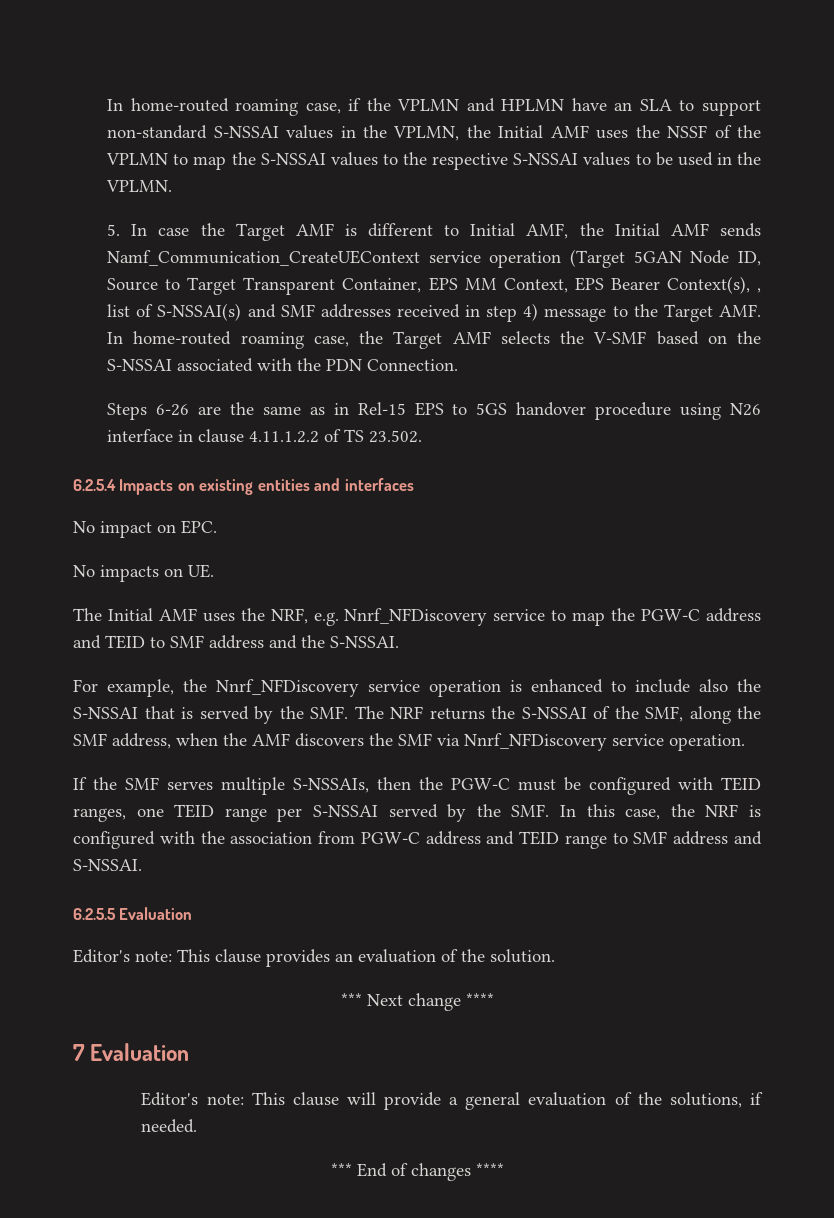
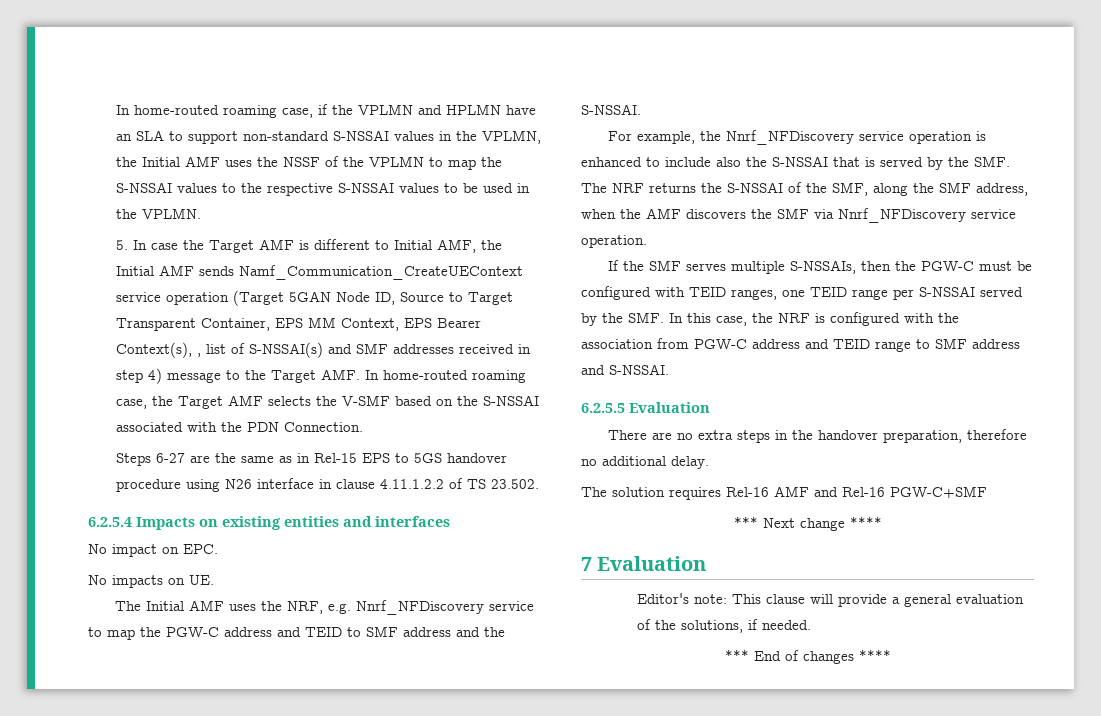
- Steps 6-26 are the same as in Rel-15 EPS to 5GS handover procedure using N26 interface in clause 4.11.1.2.2 of TS 23.502.
+ Steps 6-27 are the same as in Rel-15 EPS to 5GS handover procedure using N26 interface in clause 4.11.1.2.2 of TS 23.502.
- Editor's note: This clause provides an evaluation of the solution.
+ There are no extra steps in the handover preparation, therefore no additional delay.
+ The solution requires Rel-16 AMF and Rel-16 PGW-C+SMF

